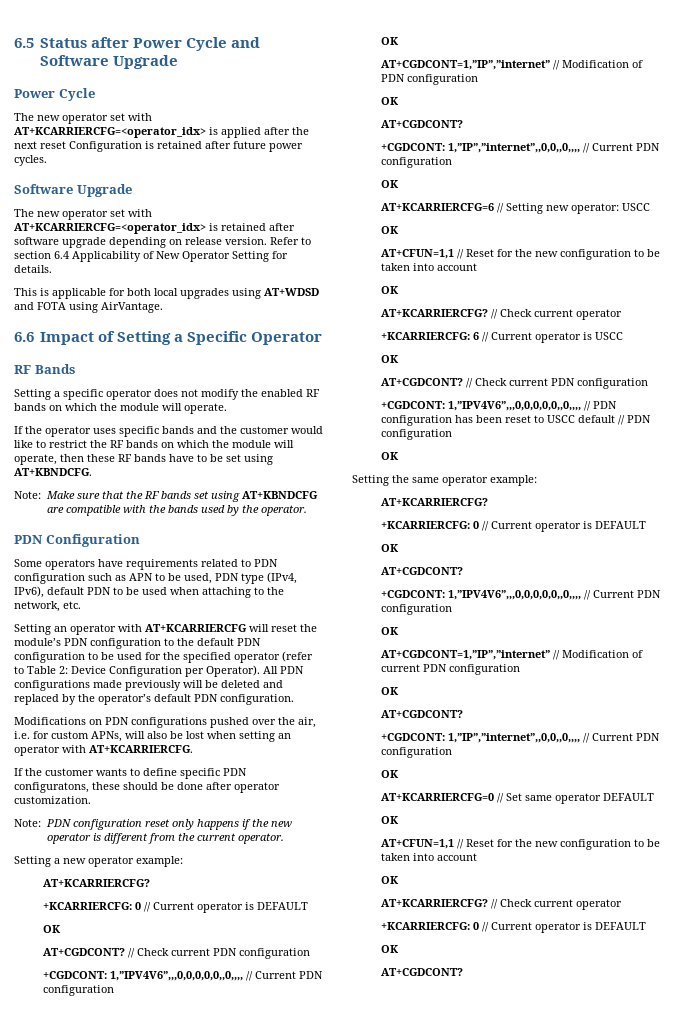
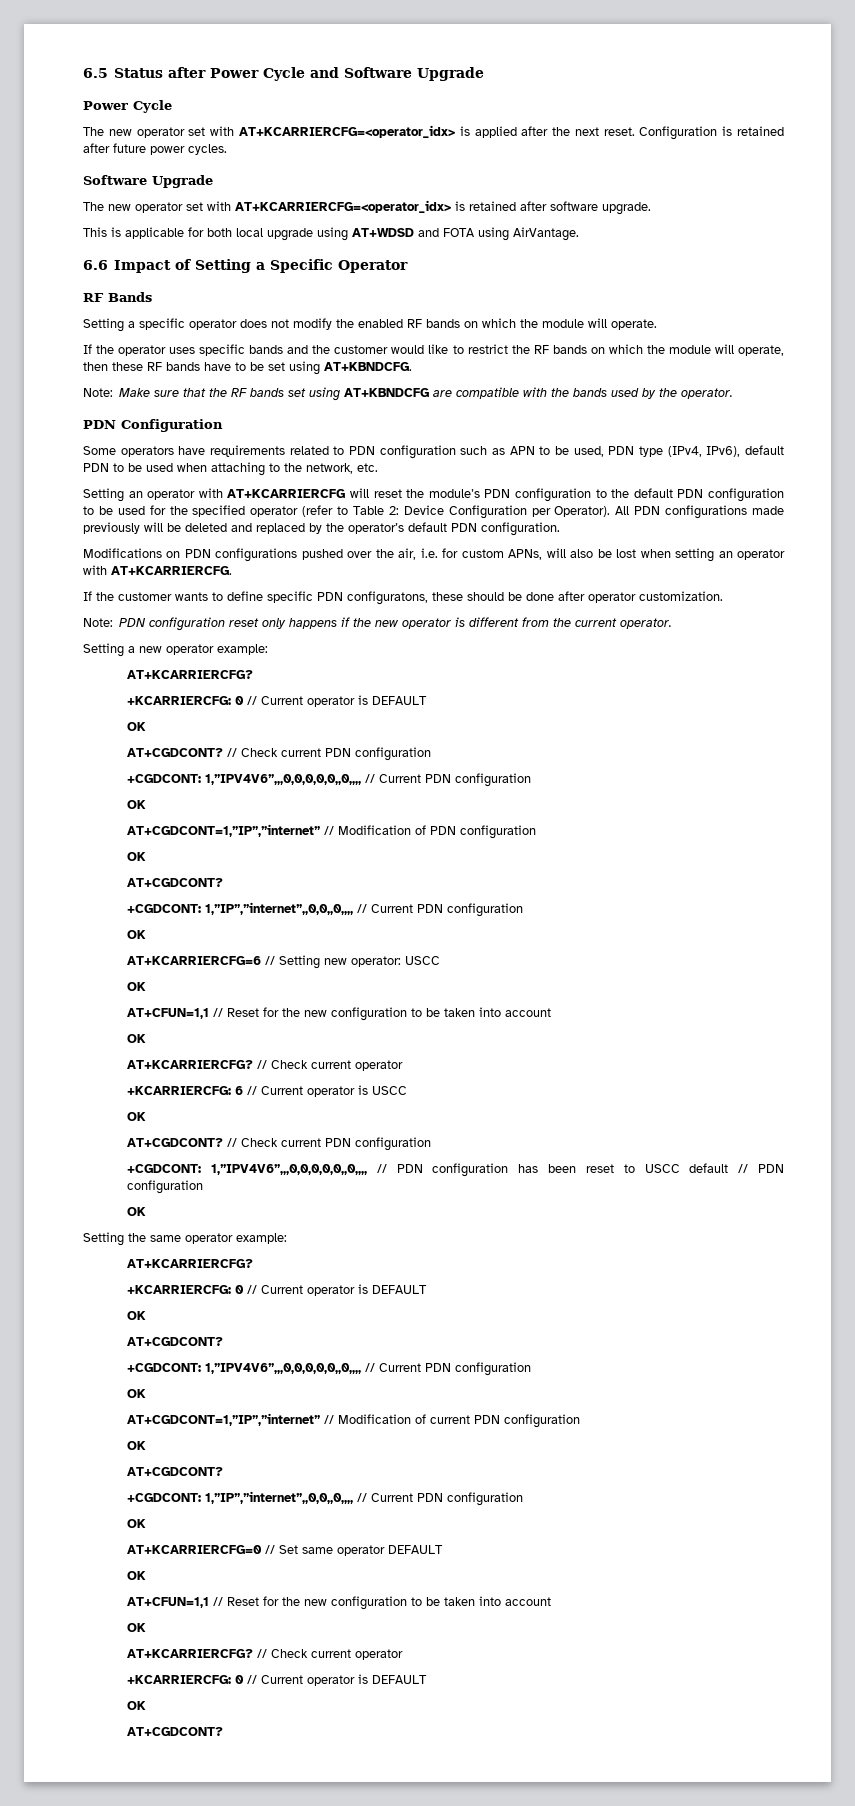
- The new operator set with AT+KCARRIERCFG=<operator_idx> is applied after the next reset Configuration is retained after future power cycles.
+ The new operator set with AT+KCARRIERCFG=<operator_idx> is applied after the next reset. Configuration is retained after future power cycles.
- The new operator set with AT+KCARRIERCFG=<operator_idx> is retained after software upgrade depending on release version. Refer to section 6.4 Applicability of New Operator Setting for details.
+ The new operator set with AT+KCARRIERCFG=<operator_idx> is retained after software upgrade.
- This is applicable for both local upgrades using AT+WDSD and FOTA using AirVantage.
+ This is applicable for both local upgrade using AT+WDSD and FOTA using AirVantage.

